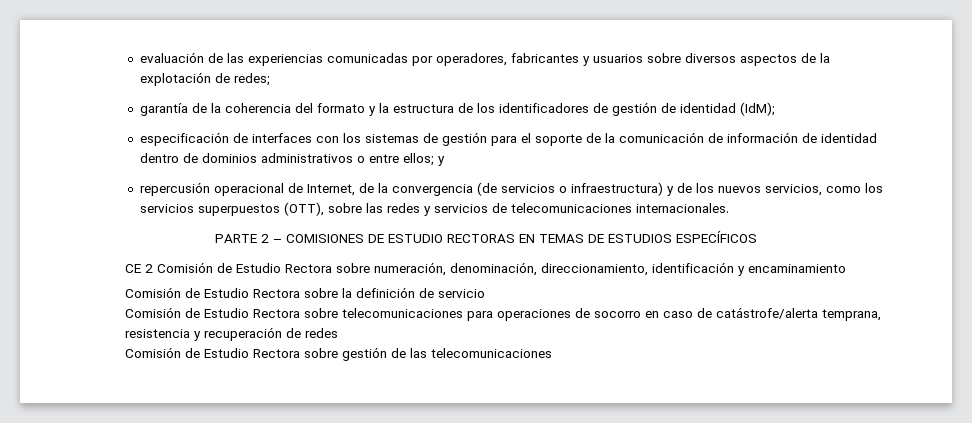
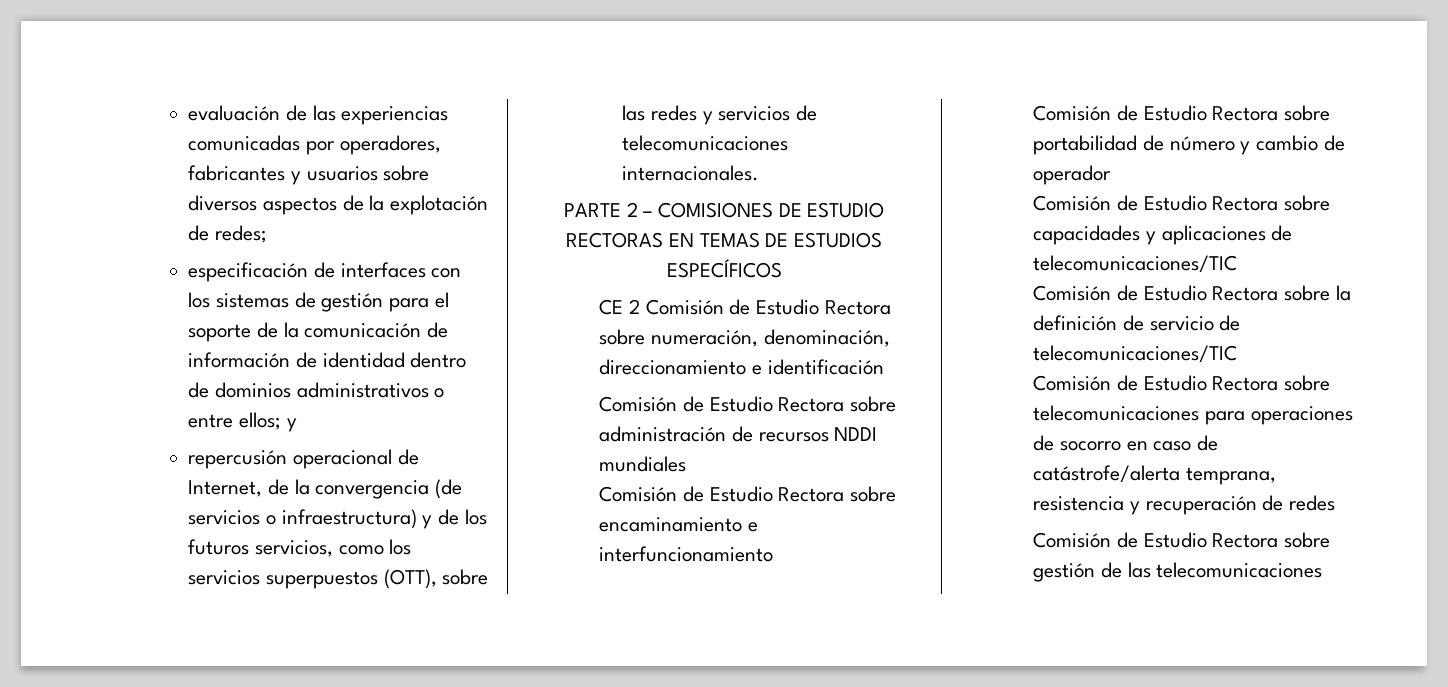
- garantía de la coherencia del formato y la estructura de los identificadores de gestión de identidad (IdM);
- repercusión operacional de Internet, de la convergencia (de servicios o infraestructura) y de los nuevos servicios, como los servicios superpuestos (OTT), sobre las redes y servicios de telecomunicaciones internacionales.
+ repercusión operacional de Internet, de la convergencia (de servicios o infraestructura) y de los futuros servicios, como los servicios superpuestos (OTT), sobre las redes y servicios de telecomunicaciones internacionales.
- CE 2 Comisión de Estudio Rectora sobre numeración, denominación, direccionamiento, identificación y encaminamiento
+ CE 2 Comisión de Estudio Rectora sobre numeración, denominación, direccionamiento e identificación
+ Comisión de Estudio Rectora sobre administración de recursos NDDI mundiales
+ Comisión de Estudio Rectora sobre encaminamiento e interfuncionamiento
+ Comisión de Estudio Rectora sobre portabilidad de número y cambio de operador
+ Comisión de Estudio Rectora sobre capacidades y aplicaciones de telecomunicaciones/TIC
- Comisión de Estudio Rectora sobre la definición de servicio
+ Comisión de Estudio Rectora sobre la definición de servicio de telecomunicaciones/TIC

